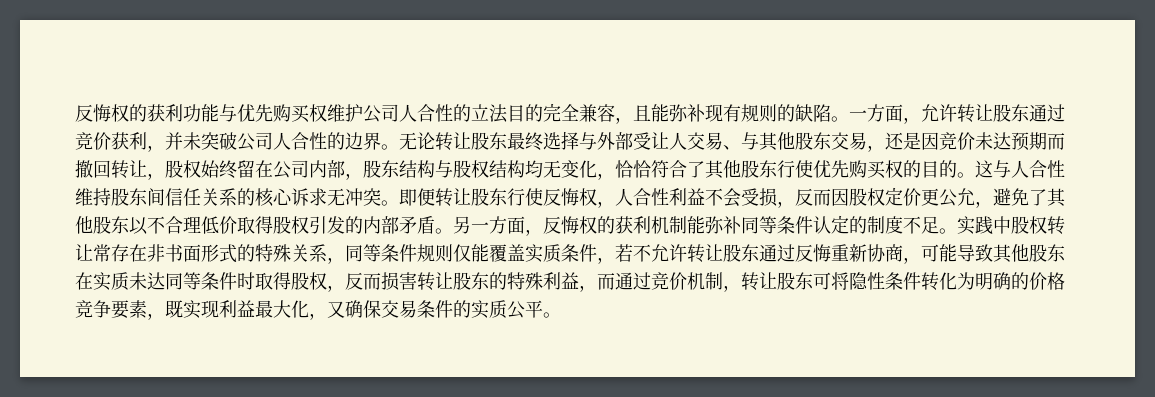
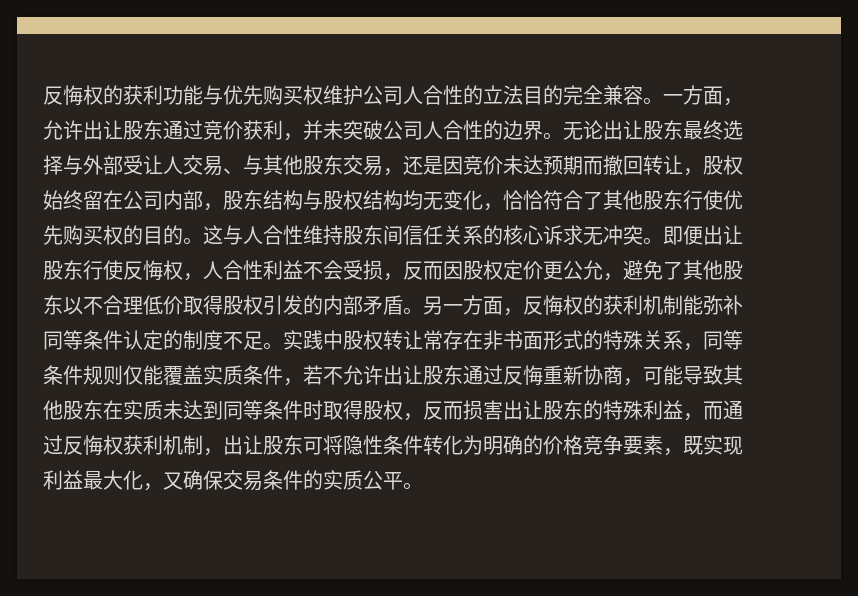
- 反悔权的获利功能与优先购买权维护公司人合性的立法目的完全兼容，且能弥补现有规则的缺陷。
+ 反悔权的获利功能与优先购买权维护公司人合性的立法目的完全兼容。
- 一方面，允许转让股东通过竞价获利，并未突破公司人合性的边界。
+ 一方面，允许出让股东通过竞价获利，并未突破公司人合性的边界。
- 无论转让股东最终选择与外部受让人交易、与其他股东交易，还是因竞价未达预期而撤回转让，股权始终留在公司内部，股东结构与股权结构均无变化，恰恰符合了其他股东行使优先购买权的目的。
+ 无论出让股东最终选择与外部受让人交易、与其他股东交易，还是因竞价未达预期而撤回转让，股权始终留在公司内部，股东结构与股权结构均无变化，恰恰符合了其他股东行使优先购买权的目的。
- 即便转让股东行使反悔权，人合性利益不会受损，反而因股权定价更公允，避免了其他股东以不合理低价取得股权引发的内部矛盾。
+ 即便出让股东行使反悔权，人合性利益不会受损，反而因股权定价更公允，避免了其他股东以不合理低价取得股权引发的内部矛盾。
- 实践中股权转让常存在非书面形式的特殊关系，同等条件规则仅能覆盖实质条件，若不允许转让股东通过反悔重新协商，可能导致其他股东在实质未达同等条件时取得股权，反而损害转让股东的特殊利益，而通过竞价机制，转让股东可将隐性条件转化为明确的价格竞争要素，既实现利益最大化，又确保交易条件的实质公平。
+ 实践中股权转让常存在非书面形式的特殊关系，同等条件规则仅能覆盖实质条件，若不允许出让股东通过反悔重新协商，可能导致其他股东在实质未达到同等条件时取得股权，反而损害出让股东的特殊利益，而通过反悔权获利机制，出让股东可将隐性条件转化为明确的价格竞争要素，既实现利益最大化，又确保交易条件的实质公平。

